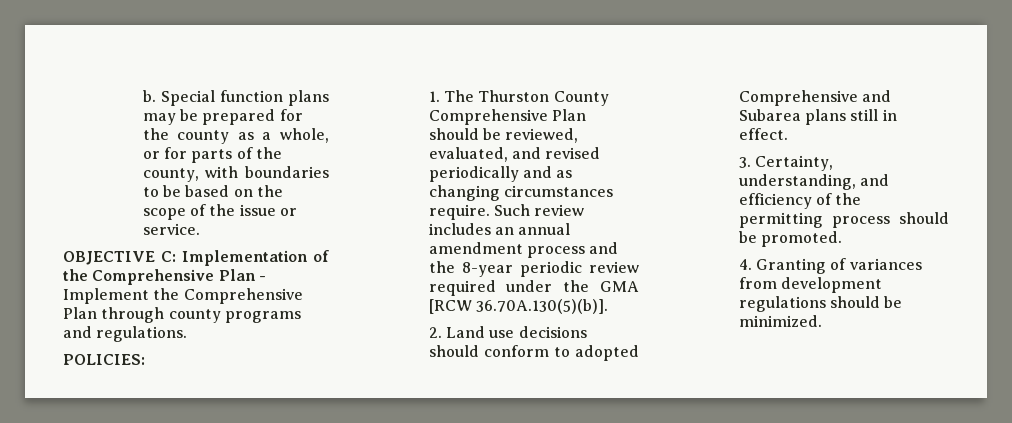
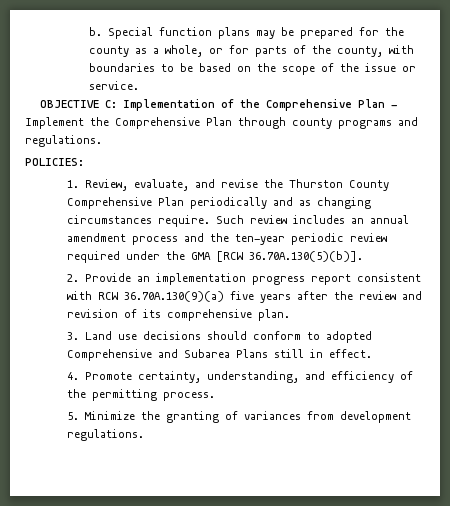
- 1. The Thurston County Comprehensive Plan should be reviewed, evaluated, and revised periodically and as changing circumstances require.
+ 1. Review, evaluate, and revise the Thurston County Comprehensive Plan periodically and as changing circumstances require.
- Such review includes an annual amendment process and the 8-year periodic review required under the GMA [RCW 36.70A.130(5)(b)].
+ Such review includes an annual amendment process and the ten-year periodic review required under the GMA [RCW 36.70A.130(5)(b)].
- 2. Land use decisions should conform to adopted Comprehensive and Subarea plans still in effect.
+ 2. Provide an implementation progress report consistent with RCW 36.70A.130(9)(a) five years after the review and revision of its comprehensive plan.
+ 3. Land use decisions should conform to adopted Comprehensive and Subarea Plans still in effect.
- 3. Certainty, understanding, and efficiency of the permitting process should be promoted.
- 4. Granting of variances from development regulations should be minimized.
+ 4. Promote certainty, understanding, and efficiency of the permitting process.
+ 5. Minimize the granting of variances from development regulations.

